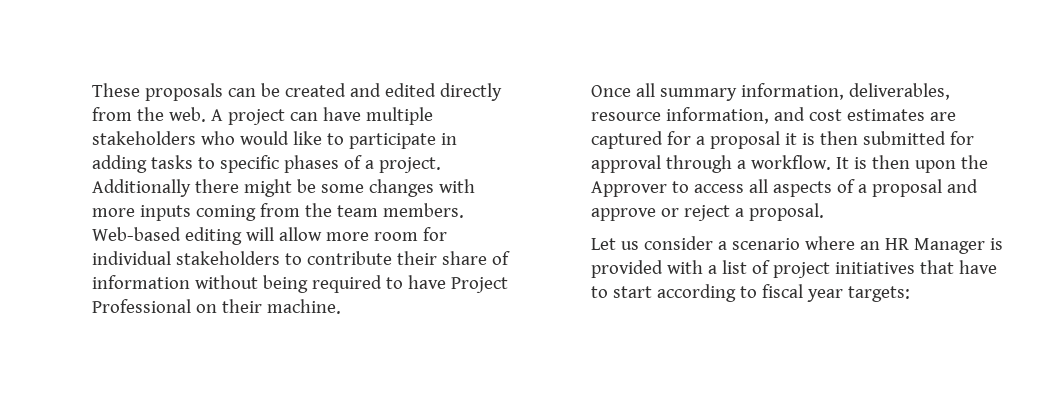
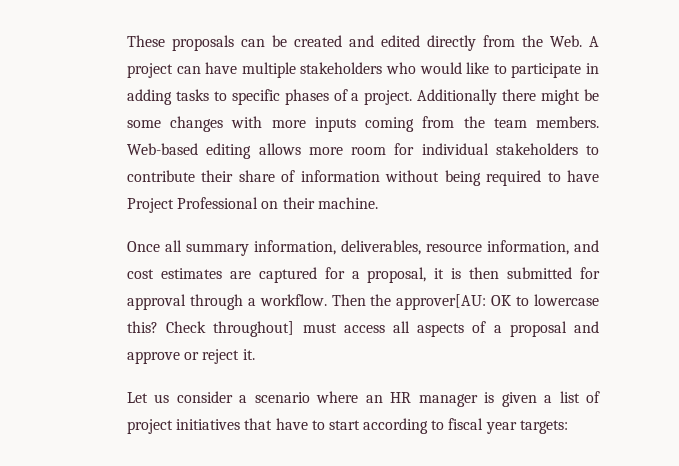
- These proposals can be created and edited directly from the web. A project can have multiple stakeholders who would like to participate in adding tasks to specific phases of a project.
+ These proposals can be created and edited directly from the Web. A project can have multiple stakeholders who would like to participate in adding tasks to specific phases of a project.
- Web-based editing will allow more room for individual stakeholders to contribute their share of information without being required to have Project Professional on their machine.
+ Web-based editing allows more room for individual stakeholders to contribute their share of information without being required to have Project Professional on their machine.
- Once all summary information, deliverables, resource information, and cost estimates are captured for a proposal it is then submitted for approval through a workflow.
+ Once all summary information, deliverables, resource information, and cost estimates are captured for a proposal, it is then submitted for approval through a workflow.
- It is then upon the Approver to access all aspects of a proposal and approve or reject a proposal.
+ Then the approver[AU: OK to lowercase this? Check throughout] must access all aspects of a proposal and approve or reject it.
- Let us consider a scenario where an HR Manager is provided with a list of project initiatives that have to start according to fiscal year targets:
+ Let us consider a scenario where an HR manager is given a list of project initiatives that have to start according to fiscal year targets:

